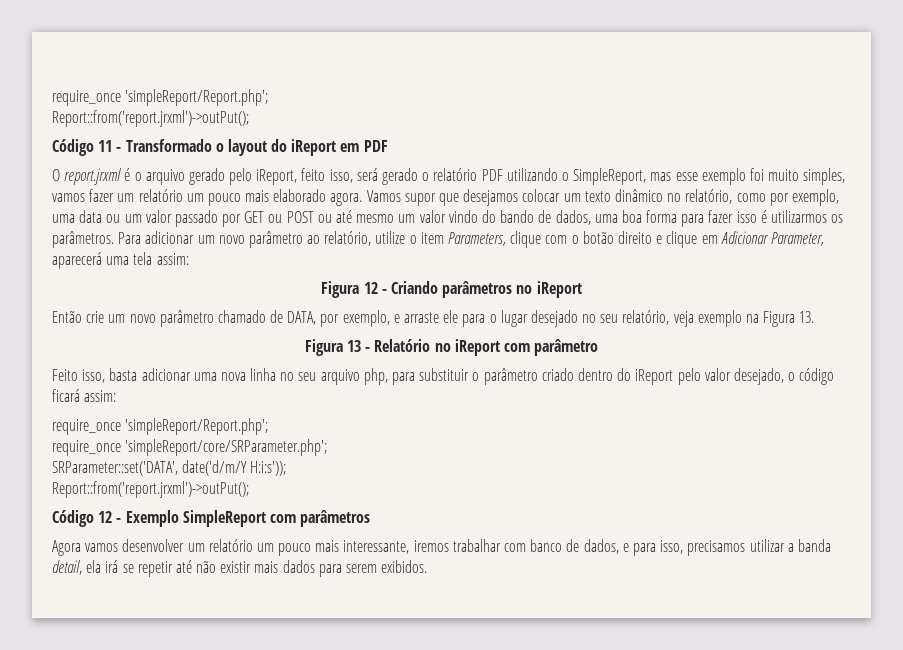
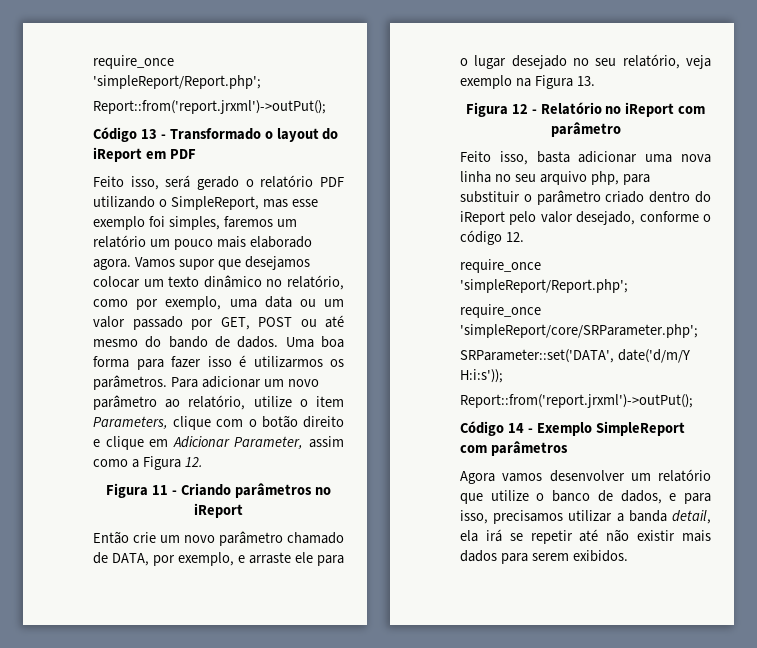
- Código 11 - Transformado o layout do iReport em PDF
+ Código 13 - Transformado o layout do iReport em PDF
- O report.jrxml é o arquivo gerado pelo iReport, feito isso, será gerado o relatório PDF utilizando o SimpleReport, mas esse exemplo foi muito simples, vamos fazer um relatório um pouco mais elaborado agora.
+ Feito isso, será gerado o relatório PDF utilizando o SimpleReport, mas esse exemplo foi simples, faremos um relatório um pouco mais elaborado agora.
- Vamos supor que desejamos colocar um texto dinâmico no relatório, como por exemplo, uma data ou um valor passado por GET ou POST ou até mesmo um valor vindo do bando de dados, uma boa forma para fazer isso é utilizarmos os parâmetros.
+ Vamos supor que desejamos colocar um texto dinâmico no relatório, como por exemplo, uma data ou um valor passado por GET, POST ou até mesmo do bando de dados. Uma boa forma para fazer isso é utilizarmos os parâmetros.
- Para adicionar um novo parâmetro ao relatório, utilize o item Parameters, clique com o botão direito e clique em Adicionar Parameter, aparecerá uma tela assim:
- Figura 12 - Criando parâmetros no iReport
+ Para adicionar um novo parâmetro ao relatório, utilize o item Parameters, clique com o botão direito e clique em Adicionar Parameter, assim como a Figura 12.
+ Figura 11 - Criando parâmetros no iReport
- Figura 13 - Relatório no iReport com parâmetro
+ Figura 12 - Relatório no iReport com parâmetro
- Feito isso, basta adicionar uma nova linha no seu arquivo php, para substituir o parâmetro criado dentro do iReport pelo valor desejado, o código ficará assim:
+ Feito isso, basta adicionar uma nova linha no seu arquivo php, para substituir o parâmetro criado dentro do iReport pelo valor desejado, conforme o código 12.
- Código 12 - Exemplo SimpleReport com parâmetros
+ Código 14 - Exemplo SimpleReport com parâmetros
- Agora vamos desenvolver um relatório um pouco mais interessante, iremos trabalhar com banco de dados, e para isso, precisamos utilizar a banda detail, ela irá se repetir até não existir mais dados para serem exibidos.
+ Agora vamos desenvolver um relatório que utilize o banco de dados, e para isso, precisamos utilizar a banda detail, ela irá se repetir até não existir mais dados para serem exibidos.

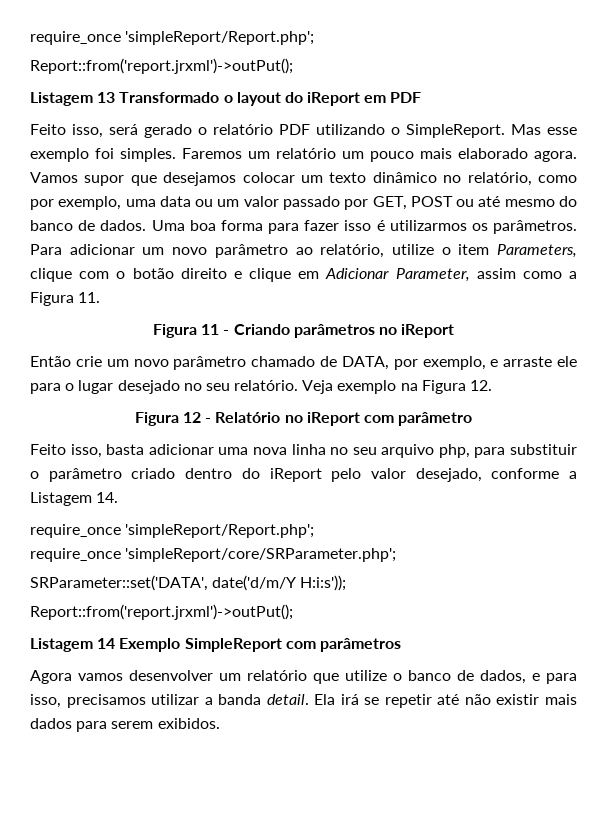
- Código 13 - Transformado o layout do iReport em PDF
+ Listagem 13 Transformado o layout do iReport em PDF
- Feito isso, será gerado o relatório PDF utilizando o SimpleReport, mas esse exemplo foi simples, faremos um relatório um pouco mais elaborado agora.
+ Feito isso, será gerado o relatório PDF utilizando o SimpleReport. Mas esse exemplo foi simples. Faremos um relatório um pouco mais elaborado agora.
- Vamos supor que desejamos colocar um texto dinâmico no relatório, como por exemplo, uma data ou um valor passado por GET, POST ou até mesmo do bando de dados.
+ Vamos supor que desejamos colocar um texto dinâmico no relatório, como por exemplo, uma data ou um valor passado por GET, POST ou até mesmo do banco de dados.
- Para adicionar um novo parâmetro ao relatório, utilize o item Parameters, clique com o botão direito e clique em Adicionar Parameter, assim como a Figura 12.
+ Para adicionar um novo parâmetro ao relatório, utilize o item Parameters, clique com o botão direito e clique em Adicionar Parameter, assim como a Figura 11.
- Então crie um novo parâmetro chamado de DATA, por exemplo, e arraste ele para o lugar desejado no seu relatório, veja exemplo na Figura 13.
+ Então crie um novo parâmetro chamado de DATA, por exemplo, e arraste ele para o lugar desejado no seu relatório. Veja exemplo na Figura 12.
- Feito isso, basta adicionar uma nova linha no seu arquivo php, para substituir o parâmetro criado dentro do iReport pelo valor desejado, conforme o código 12.
+ Feito isso, basta adicionar uma nova linha no seu arquivo php, para substituir o parâmetro criado dentro do iReport pelo valor desejado, conforme a Listagem 14.
- Código 14 - Exemplo SimpleReport com parâmetros
+ Listagem 14 Exemplo SimpleReport com parâmetros
- Agora vamos desenvolver um relatório que utilize o banco de dados, e para isso, precisamos utilizar a banda detail, ela irá se repetir até não existir mais dados para serem exibidos.
+ Agora vamos desenvolver um relatório que utilize o banco de dados, e para isso, precisamos utilizar a banda detail. Ela irá se repetir até não existir mais dados para serem exibidos.

